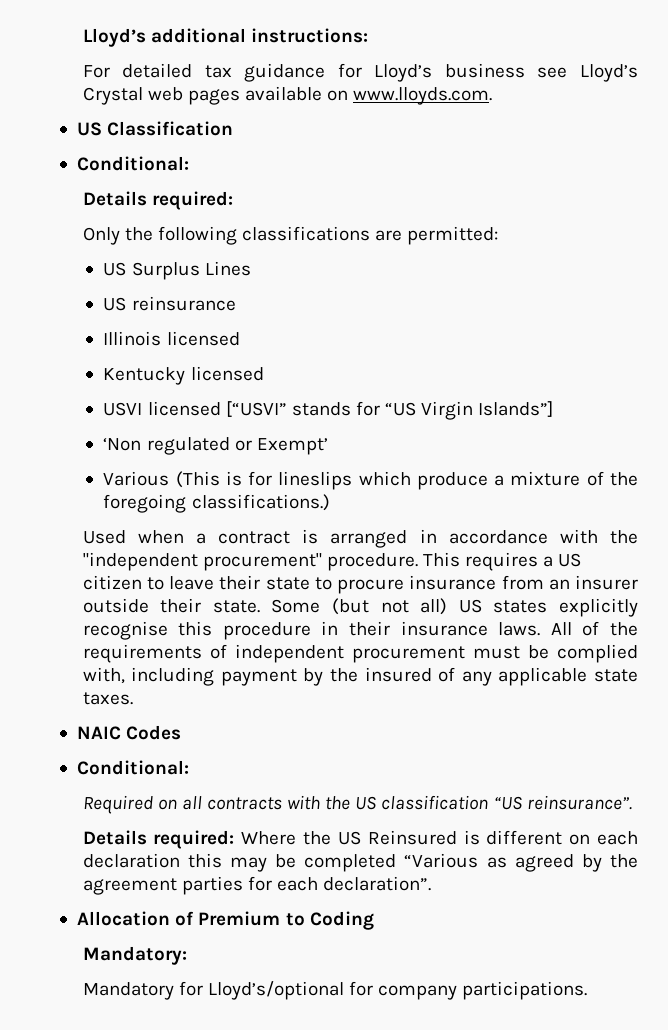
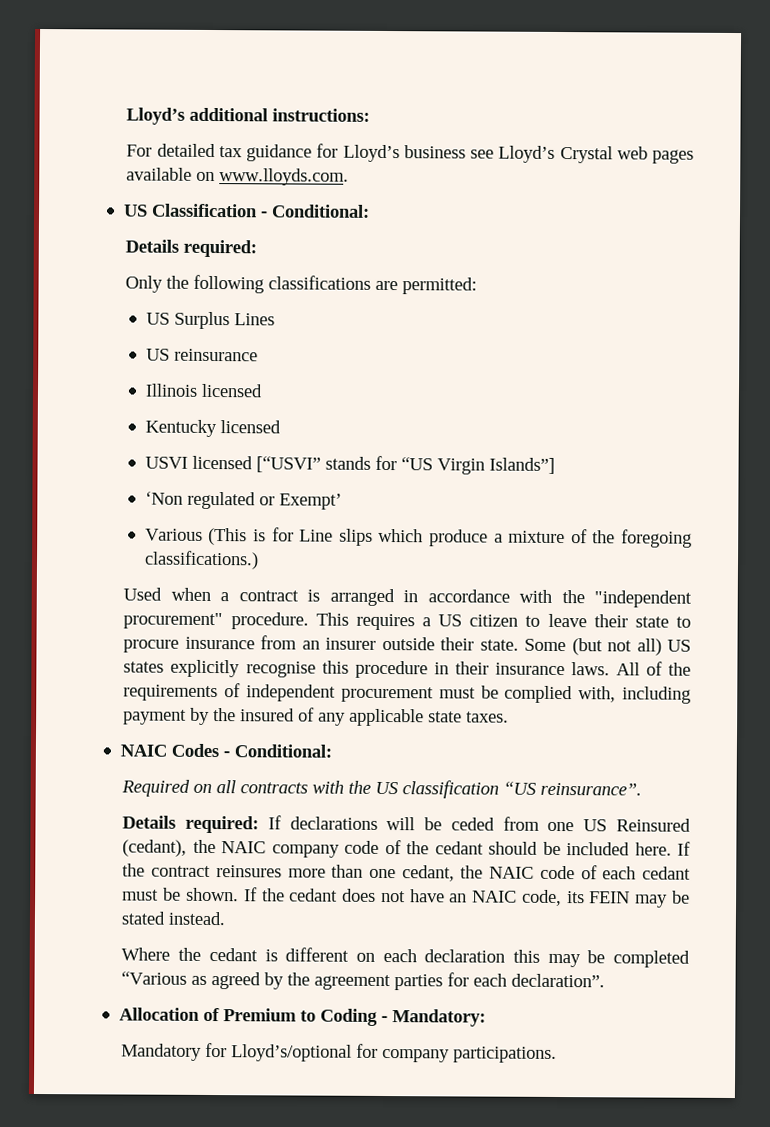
- US Classification
- Conditional:
+ US Classification - Conditional:
- Various (This is for lineslips which produce a mixture of the foregoing classifications.)
+ Various (This is for Line slips which produce a mixture of the foregoing classifications.)
- NAIC Codes
- Conditional:
+ NAIC Codes - Conditional:
- Details required: Where the US Reinsured is different on each declaration this may be completed “Various as agreed by the agreement parties for each declaration”.
+ Details required: If declarations will be ceded from one US Reinsured (cedant), the NAIC company code of the cedant should be included here. If the contract reinsures more than one cedant, the NAIC code of each cedant must be shown. If the cedant does not have an NAIC code, its FEIN may be stated instead.
+ Where the cedant is different on each declaration this may be completed “Various as agreed by the agreement parties for each declaration”.
- Allocation of Premium to Coding
- Mandatory:
+ Allocation of Premium to Coding - Mandatory:

